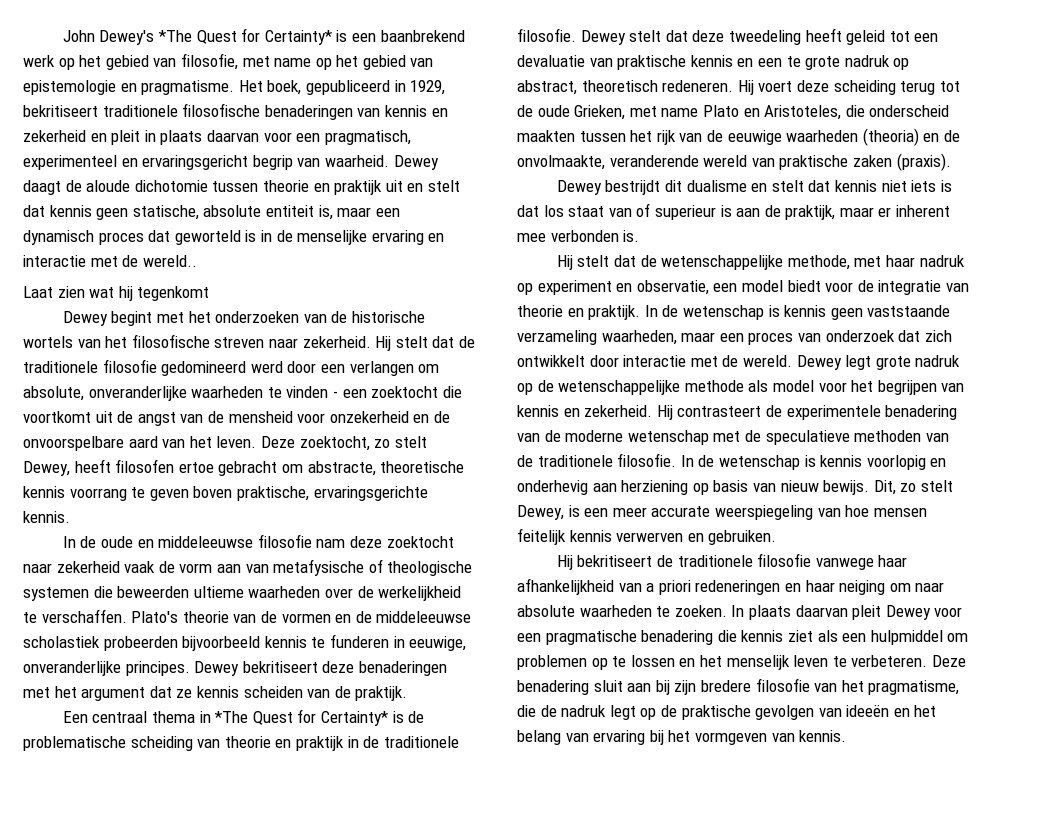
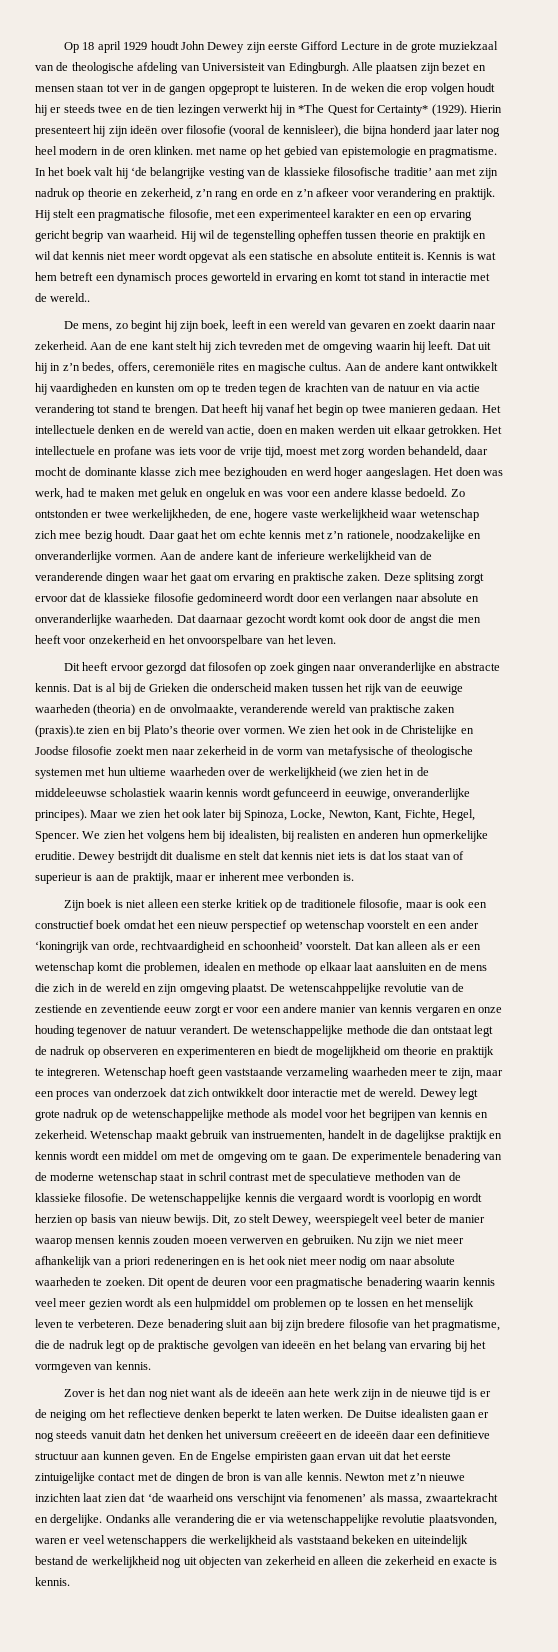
- John Dewey's *The Quest for Certainty* is een baanbrekend werk op het gebied van filosofie, met name op het gebied van epistemologie en pragmatisme.
+ Op 18 april 1929 houdt John Dewey zijn eerste Gifford Lecture in de grote muziekzaal van de theologische afdeling van Universisteit van Edingburgh. Alle plaatsen zijn bezet en mensen staan tot ver in de gangen opgepropt te luisteren. In de weken die erop volgen houdt hij er steeds twee en de tien lezingen verwerkt hij in *The Quest for Certainty* (1929). Hierin presenteert hij zijn ideën over filosofie (vooral de kennisleer), die bijna honderd jaar later nog heel modern in de oren klinken. met name op het gebied van epistemologie en pragmatisme.
- Het boek, gepubliceerd in 1929, bekritiseert traditionele filosofische benaderingen van kennis en zekerheid en pleit in plaats daarvan voor een pragmatisch, experimenteel en ervaringsgericht begrip van waarheid. Dewey daagt de aloude dichotomie tussen theorie en praktijk uit en stelt dat kennis geen statische, absolute entiteit is, maar een dynamisch proces dat geworteld is in de menselijke ervaring en interactie met de wereld..
- Laat zien wat hij tegenkomt
- Dewey begint met het onderzoeken van de historische wortels van het filosofische streven naar zekerheid. Hij stelt dat de traditionele filosofie gedomineerd werd door een verlangen om absolute, onveranderlijke waarheden te vinden - een zoektocht die voortkomt uit de angst van de mensheid voor onzekerheid en de onvoorspelbare aard van het leven. Deze zoektocht, zo stelt Dewey, heeft filosofen ertoe gebracht om abstracte, theoretische kennis voorrang te geven boven praktische, ervaringsgerichte kennis.
- In de oude en middeleeuwse filosofie nam deze zoektocht naar zekerheid vaak de vorm aan van metafysische of theologische systemen die beweerden ultieme waarheden over de werkelijkheid te verschaffen. Plato's theorie van de vormen en de middeleeuwse scholastiek probeerden bijvoorbeeld kennis te funderen in eeuwige, onveranderlijke principes. Dewey bekritiseert deze benaderingen met het argument dat ze kennis scheiden van de praktijk.
- Een centraal thema in *The Quest for Certainty* is de problematische scheiding van theorie en praktijk in de traditionele filosofie. Dewey stelt dat deze tweedeling heeft geleid tot een devaluatie van praktische kennis en een te grote nadruk op abstract, theoretisch redeneren. Hij voert deze scheiding terug tot de oude Grieken, met name Plato en Aristoteles, die onderscheid maakten tussen het rijk van de eeuwige waarheden (theoria) en de onvolmaakte, veranderende wereld van praktische zaken (praxis).
- Dewey bestrijdt dit dualisme en stelt dat kennis niet iets is dat los staat van of superieur is aan de praktijk, maar er inherent mee verbonden is.
+ In het boek valt hij ‘de belangrijke vesting van de klassieke filosofische traditie’ aan met zijn nadruk op theorie en zekerheid, z’n rang en orde en z’n afkeer voor verandering en praktijk. Hij stelt een pragmatische filosofie, met een experimenteel karakter en een op ervaring gericht begrip van waarheid. Hij wil de tegenstelling opheffen tussen theorie en praktijk en wil dat kennis niet meer wordt opgevat als een statische en absolute entiteit is. Kennis is wat hem betreft een dynamisch proces geworteld in ervaring en komt tot stand in interactie met de wereld..
+ De mens, zo begint hij zijn boek, leeft in een wereld van gevaren en zoekt daarin naar zekerheid. Aan de ene kant stelt hij zich tevreden met de omgeving waarin hij leeft. Dat uit hij in z’n bedes, offers, ceremoniële rites en magische cultus. Aan de andere kant ontwikkelt hij vaardigheden en kunsten om op te treden tegen de krachten van de natuur en via actie verandering tot stand te brengen. Dat heeft hij vanaf het begin op twee manieren gedaan. Het intellectuele denken en de wereld van actie, doen en maken werden uit elkaar getrokken. Het intellectuele en profane was iets voor de vrije tijd, moest met zorg worden behandeld, daar mocht de dominante klasse zich mee bezighouden en werd hoger aangeslagen. Het doen was werk, had te maken met geluk en ongeluk en was voor een andere klasse bedoeld. Zo ontstonden er twee werkelijkheden, de ene, hogere vaste werkelijkheid waar wetenschap zich mee bezig houdt. Daar gaat het om echte kennis met z’n rationele, noodzakelijke en onveranderlijke vormen. Aan de andere kant de inferieure werkelijkheid van de veranderende dingen waar het gaat om ervaring en praktische zaken. Deze splitsing zorgt ervoor dat de klassieke filosofie gedomineerd wordt door een verlangen naar absolute en onveranderlijke waarheden. Dat daarnaar gezocht wordt komt ook door de angst die men heeft voor onzekerheid en het onvoorspelbare van het leven.
+ Dit heeft ervoor gezorgd dat filosofen op zoek gingen naar onveranderlijke en abstracte kennis. Dat is al bij de Grieken die onderscheid maken tussen het rijk van de eeuwige waarheden (theoria) en de onvolmaakte, veranderende wereld van praktische zaken (praxis).te zien en bij Plato’s theorie over vormen. We zien het ook in de Christelijke en Joodse filosofie zoekt men naar zekerheid in de vorm van metafysische of theologische systemen met hun ultieme waarheden over de werkelijkheid (we zien het in de middeleeuwse scholastiek waarin kennis wordt gefunceerd in eeuwige, onveranderlijke principes). Maar we zien het ook later bij Spinoza, Locke, Newton, Kant, Fichte, Hegel, Spencer. We zien het volgens hem bij idealisten, bij realisten en anderen hun opmerkelijke eruditie. Dewey bestrijdt dit dualisme en stelt dat kennis niet iets is dat los staat van of superieur is aan de praktijk, maar er inherent mee verbonden is.
- Hij stelt dat de wetenschappelijke methode, met haar nadruk op experiment en observatie, een model biedt voor de integratie van theorie en praktijk. In de wetenschap is kennis geen vaststaande verzameling waarheden, maar een proces van onderzoek dat zich ontwikkelt door interactie met de wereld.
+ Zijn boek is niet alleen een sterke kritiek op de traditionele filosofie, maar is ook een constructief boek omdat het een nieuw perspectief op wetenschap voorstelt en een ander ‘koningrijk van orde, rechtvaardigheid en schoonheid’ voorstelt. Dat kan alleen als er een wetenschap komt die problemen, idealen en methode op elkaar laat aansluiten en de mens die zich in de wereld en zijn omgeving plaatst. De wetenscahppelijke revolutie van de zestiende en zeventiende eeuw zorgt er voor een andere manier van kennis vergaren en onze houding tegenover de natuur verandert. De wetenschappelijke methode die dan ontstaat legt de nadruk op observeren en experimenteren en biedt de mogelijkheid om theorie en praktijk te integreren. Wetenschap hoeft geen vaststaande verzameling waarheden meer te zijn, maar een proces van onderzoek dat zich ontwikkelt door interactie met de wereld.
- Hij contrasteert de experimentele benadering van de moderne wetenschap met de speculatieve methoden van de traditionele filosofie. In de wetenschap is kennis voorlopig en onderhevig aan herziening op basis van nieuw bewijs.
+ Wetenschap maakt gebruik van instruementen, handelt in de dagelijkse praktijk en kennis wordt een middel om met de omgeving om te gaan. De experimentele benadering van de moderne wetenschap staat in schril contrast met de speculatieve methoden van de klassieke filosofie. De wetenschappelijke kennis die vergaard wordt is voorlopig en wordt herzien op basis van nieuw bewijs.
- Dit, zo stelt Dewey, is een meer accurate weerspiegeling van hoe mensen feitelijk kennis verwerven en gebruiken.
- Hij bekritiseert de traditionele filosofie vanwege haar afhankelijkheid van a priori redeneringen en haar neiging om naar absolute waarheden te zoeken.
+ Dit, zo stelt Dewey, weerspiegelt veel beter de manier waarop mensen kennis zouden moeen verwerven en gebruiken. Nu zijn we niet meer afhankelijk van a priori redeneringen en is het ook niet meer nodig om naar absolute waarheden te zoeken.
- In plaats daarvan pleit Dewey voor een pragmatische benadering die kennis ziet als een hulpmiddel om problemen op te lossen en het menselijk leven te verbeteren.
+ Dit opent de deuren voor een pragmatische benadering waarin kennis veel meer gezien wordt als een hulpmiddel om problemen op te lossen en het menselijk leven te verbeteren.
+ Zover is het dan nog niet want als de ideeën aan hete werk zijn in de nieuwe tijd is er de neiging om het reflectieve denken beperkt te laten werken. De Duitse idealisten gaan er nog steeds vanuit datn het denken het universum creëeert en de ideeën daar een definitieve structuur aan kunnen geven. En de Engelse empiristen gaan ervan uit dat het eerste zintuigelijke contact met de dingen de bron is van alle kennis. Newton met z’n nieuwe inzichten laat zien dat ‘de waarheid ons verschijnt via fenomenen’ als massa, zwaartekracht en dergelijke. Ondanks alle verandering die er via wetenschappelijke revolutie plaatsvonden, waren er veel wetenschappers die werkelijkheid als vaststaand bekeken en uiteindelijk bestand de werkelijkheid nog uit objecten van zekerheid en alleen die zekerheid en exacte is kennis.

